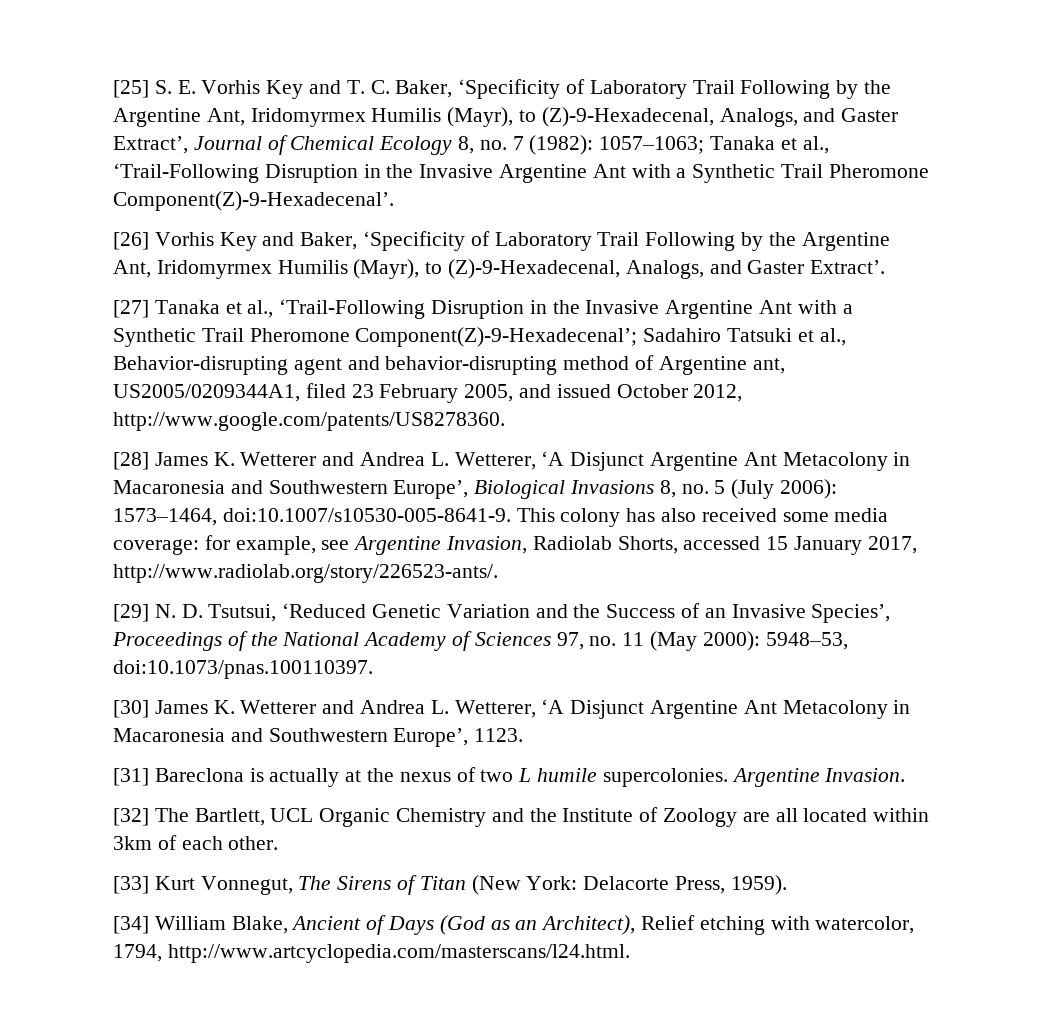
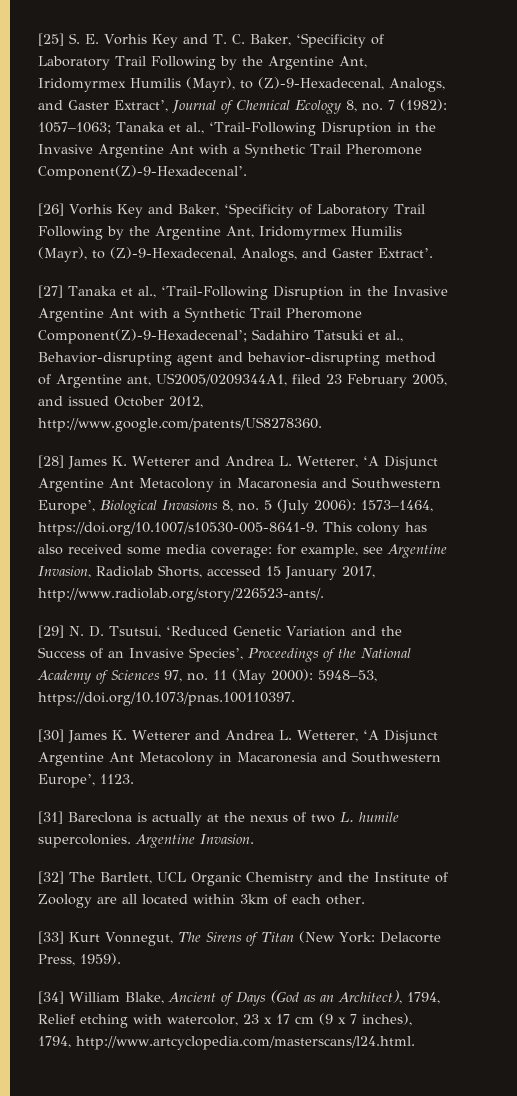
- [28] James K. Wetterer and Andrea L. Wetterer, ‘A Disjunct Argentine Ant Metacolony in Macaronesia and Southwestern Europe’, Biological Invasions 8, no. 5 (July 2006): 1573–1464, doi:10.1007/s10530-005-8641-9. This colony has also received some media coverage: for example, see Argentine Invasion, Radiolab Shorts, accessed 15 January 2017, http://www.radiolab.org/story/226523-ants/.
+ [28] James K. Wetterer and Andrea L. Wetterer, ‘A Disjunct Argentine Ant Metacolony in Macaronesia and Southwestern Europe’, Biological Invasions 8, no. 5 (July 2006): 1573–1464, https://doi.org/10.1007/s10530-005-8641-9. This colony has also received some media coverage: for example, see Argentine Invasion, Radiolab Shorts, accessed 15 January 2017, http://www.radiolab.org/story/226523-ants/.
- [29] N. D. Tsutsui, ‘Reduced Genetic Variation and the Success of an Invasive Species’, Proceedings of the National Academy of Sciences 97, no. 11 (May 2000): 5948–53, doi:10.1073/pnas.100110397.
+ [29] N. D. Tsutsui, ‘Reduced Genetic Variation and the Success of an Invasive Species’, Proceedings of the National Academy of Sciences 97, no. 11 (May 2000): 5948–53, https://doi.org/10.1073/pnas.100110397.
- [31] Bareclona is actually at the nexus of two L humile supercolonies.
+ [31] Bareclona is actually at the nexus of two L. humile supercolonies.
- [34] William Blake, Ancient of Days (God as an Architect), Relief etching with watercolor, 1794, http://www.artcyclopedia.com/masterscans/l24.html.
+ [34] William Blake, Ancient of Days (God as an Architect), 1794, Relief etching with watercolor, 23 x 17 cm (9 x 7 inches), 1794, http://www.artcyclopedia.com/masterscans/l24.html.

